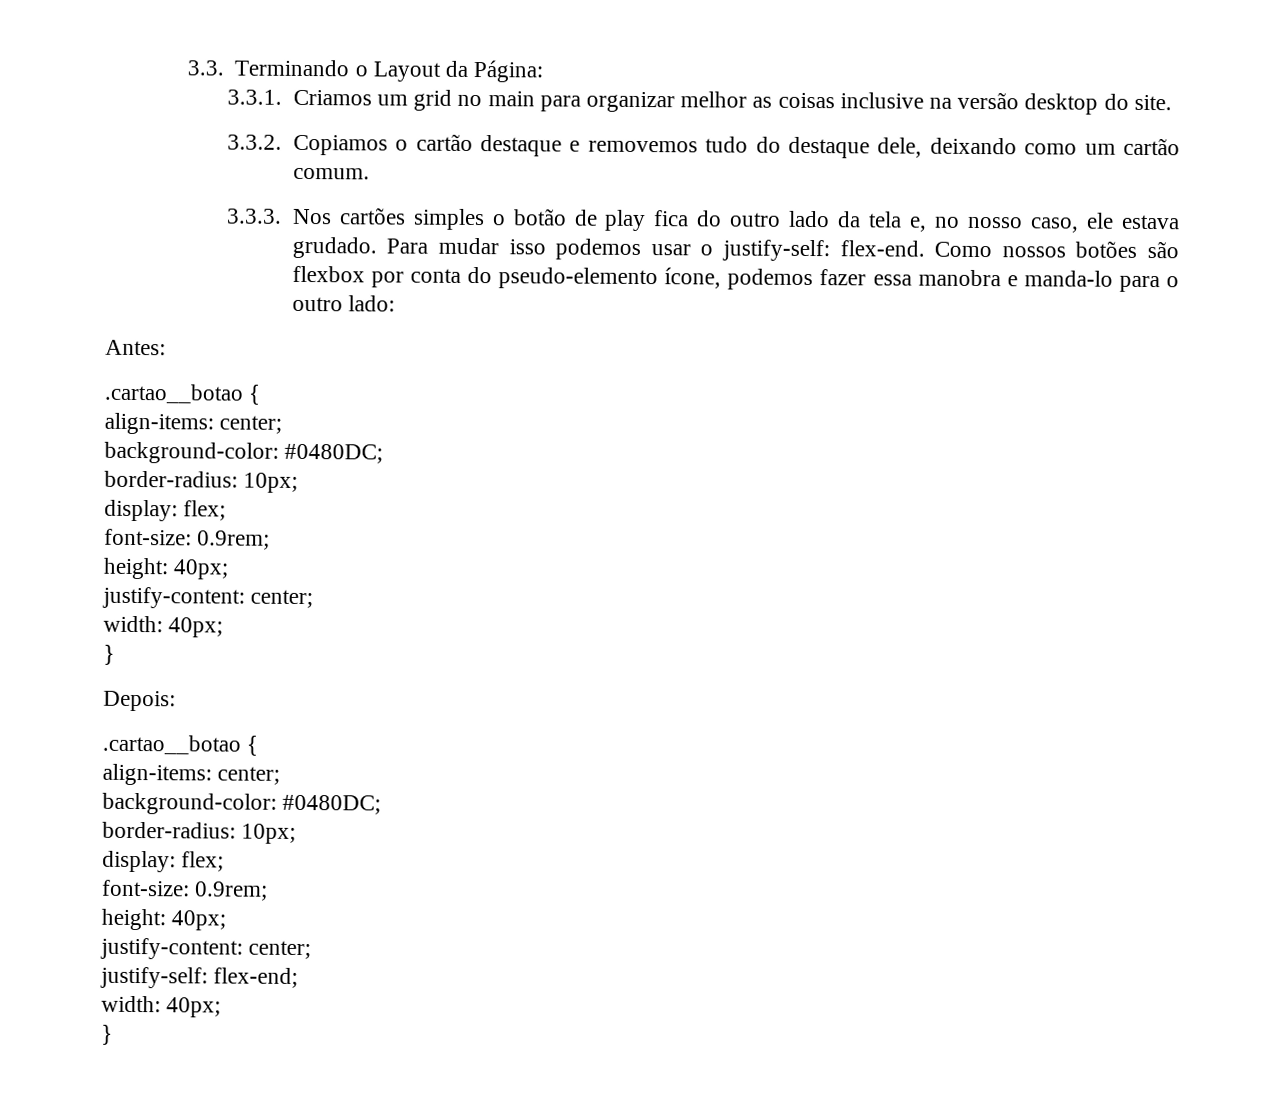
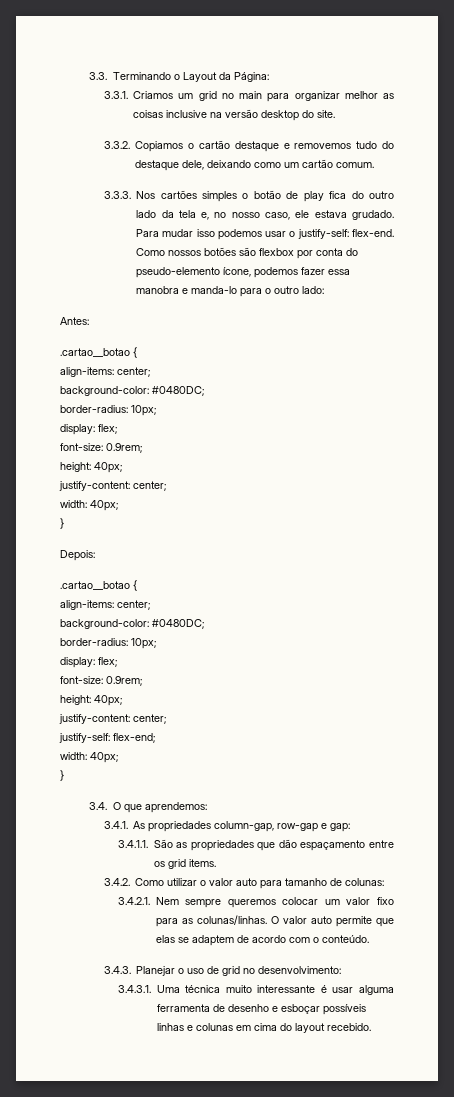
+ 3.4. O que aprendemos:
+ 3.4.1. As propriedades column-gap, row-gap e gap:
+ 3.4.1.1. São as propriedades que dão espaçamento entre os grid items.
+ 3.4.2. Como utilizar o valor auto para tamanho de colunas:
+ 3.4.2.1. Nem sempre queremos colocar um valor fixo para as colunas/linhas. O valor auto permite que elas se adaptem de acordo com o conteúdo.
+ 3.4.3. Planejar o uso de grid no desenvolvimento:
+ 3.4.3.1. Uma técnica muito interessante é usar alguma ferramenta de desenho e esboçar possíveis linhas e colunas em cima do layout recebido.

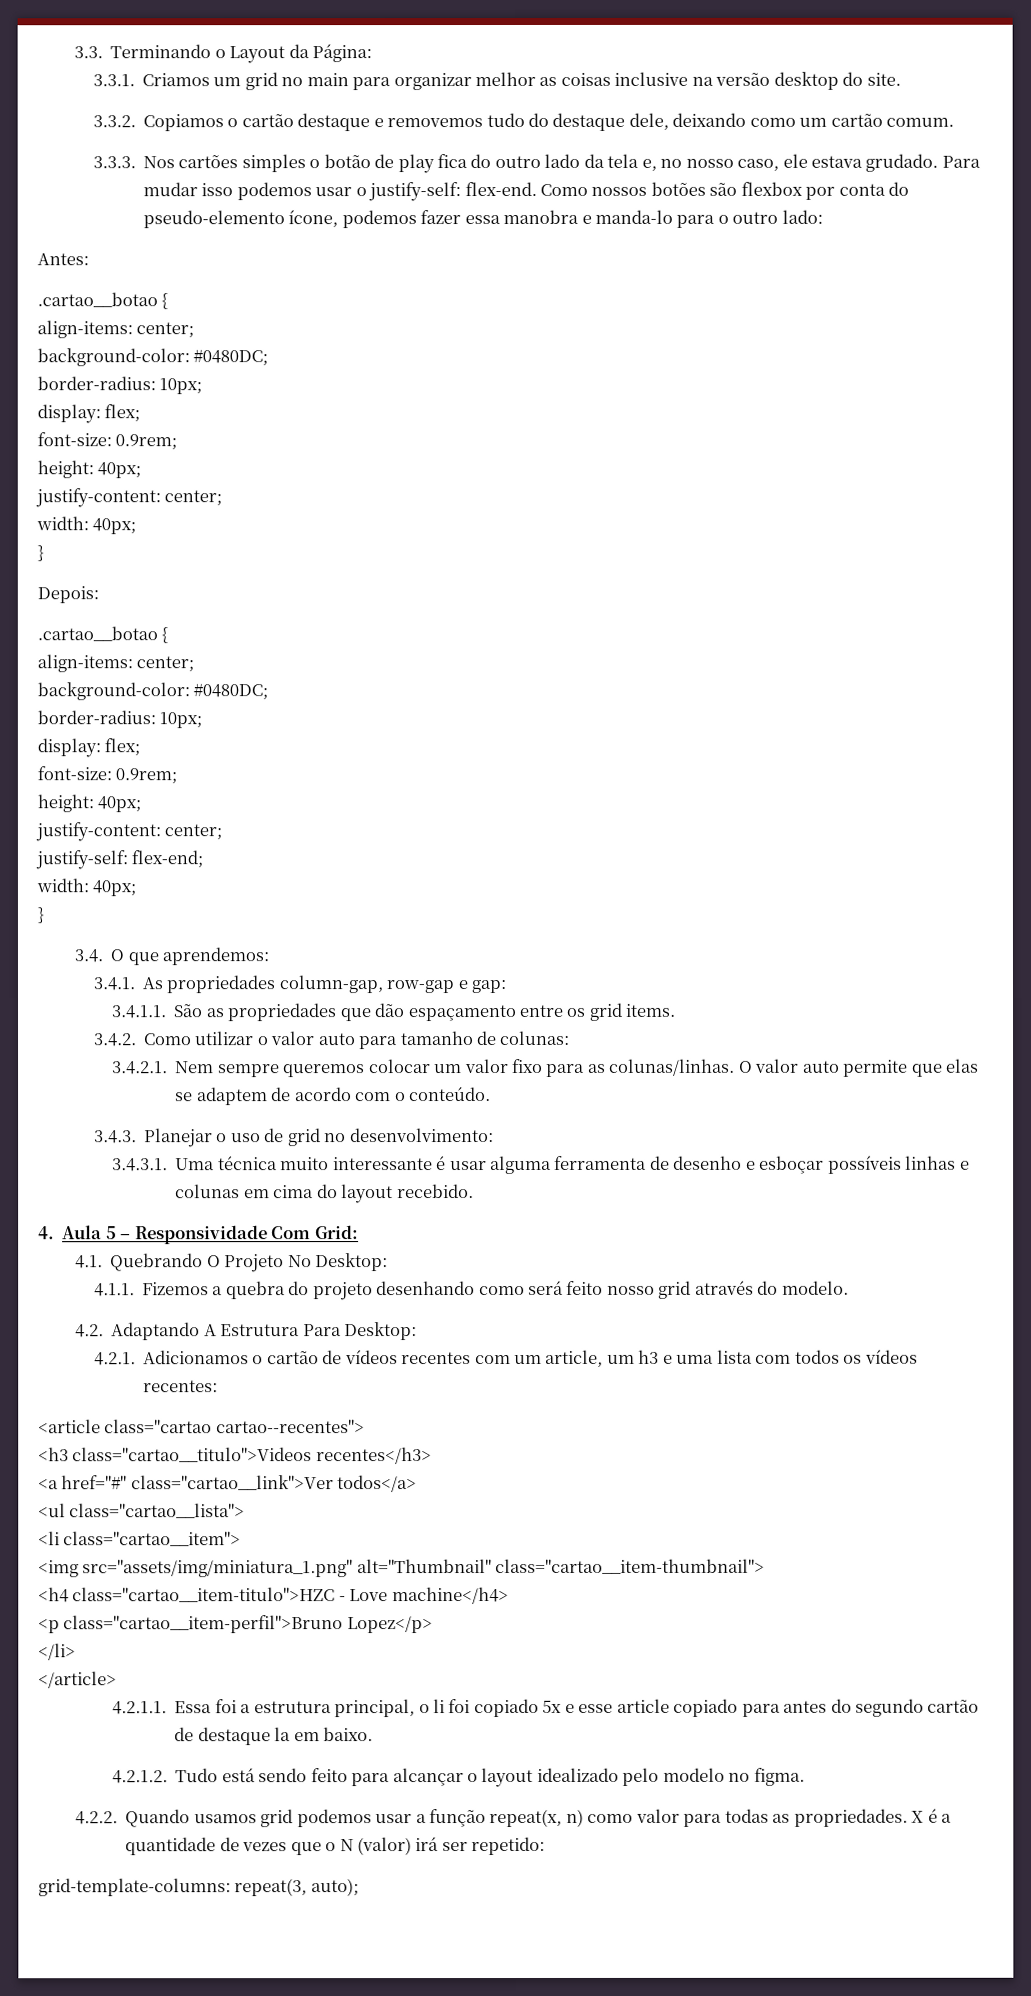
+ 4. Aula 5 – Responsividade Com Grid:
+ 4.1. Quebrando O Projeto No Desktop:
+ 4.1.1. Fizemos a quebra do projeto desenhando como será feito nosso grid através do modelo.
+ 4.2. Adaptando A Estrutura Para Desktop:
+ 4.2.1. Adicionamos o cartão de vídeos recentes com um article, um h3 e uma lista com todos os vídeos recentes:
+ <article class="cartao cartao--recentes">
+ <h3 class="cartao__titulo">Videos recentes</h3>
+ <a href="#" class="cartao__link">Ver todos</a>
+ <ul class="cartao__lista">
+ <li class="cartao__item">
+ <img src="assets/img/miniatura_1.png" alt="Thumbnail" class="cartao__item-thumbnail">
+ <h4 class="cartao__item-titulo">HZC - Love machine</h4>
+ <p class="cartao__item-perfil">Bruno Lopez</p>
+ </li>
+ </article>
+ 4.2.1.1. Essa foi a estrutura principal, o li foi copiado 5x e esse article copiado para antes do segundo cartão de destaque la em baixo.
+ 4.2.1.2. Tudo está sendo feito para alcançar o layout idealizado pelo modelo no figma.
+ 4.2.2. Quando usamos grid podemos usar a função repeat(x, n) como valor para todas as propriedades. X é a quantidade de vezes que o N (valor) irá ser repetido:
+ grid-template-columns: repeat(3, auto);

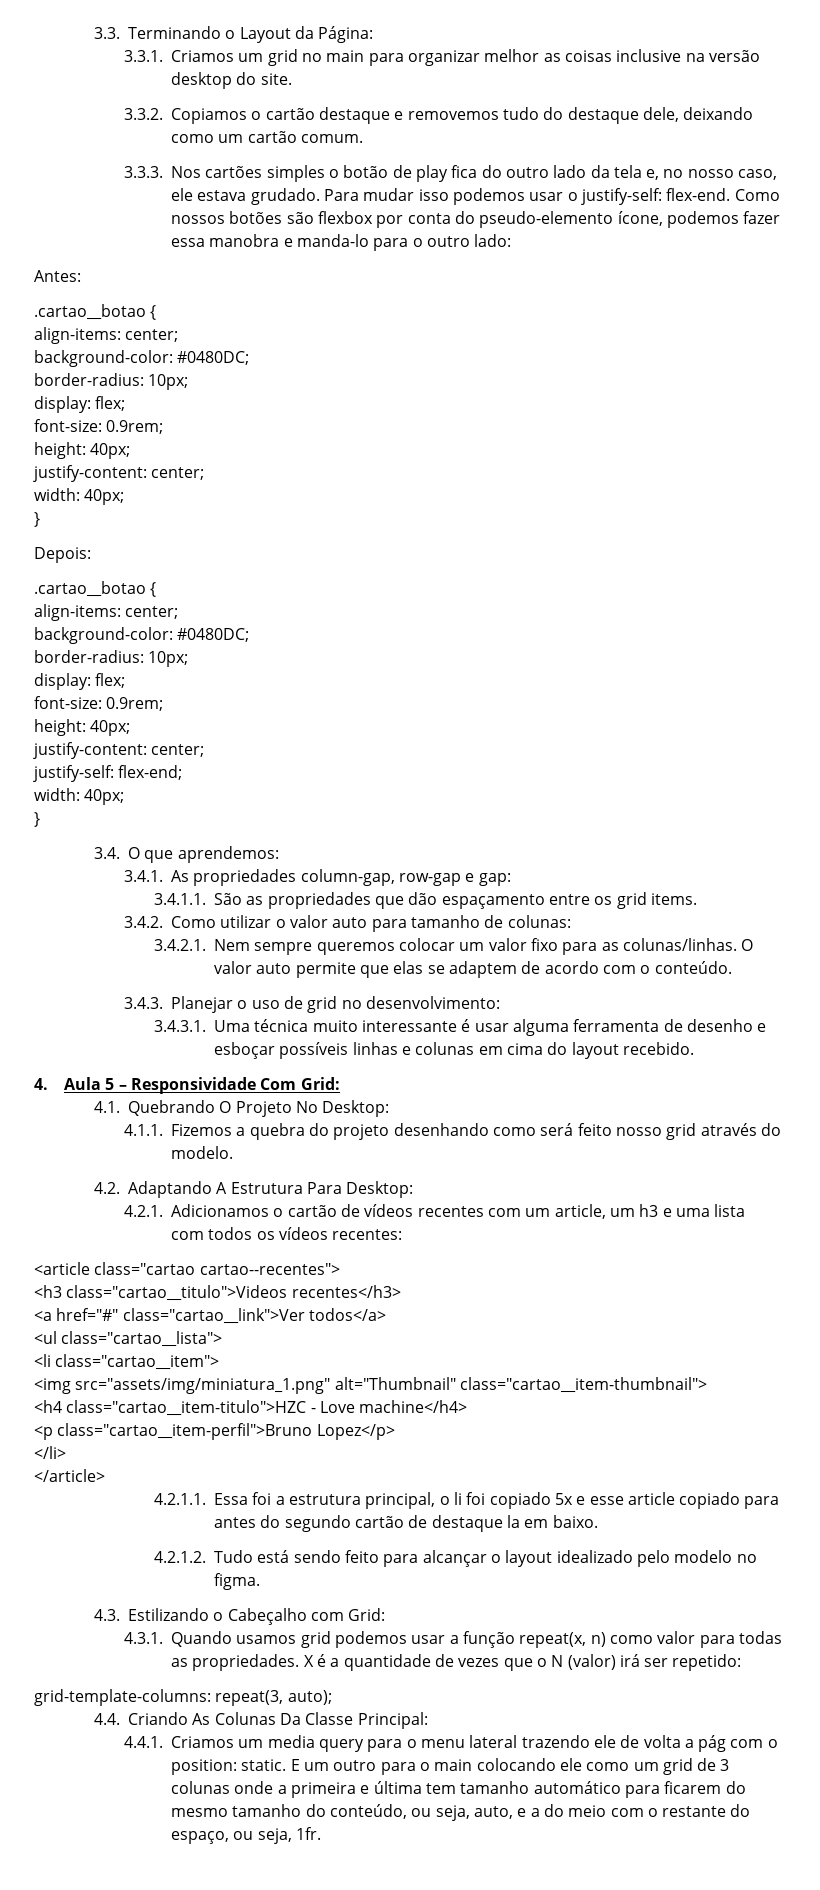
- 4.2.2. Quando usamos grid podemos usar a função repeat(x, n) como valor para todas as propriedades.
+ 4.3. Estilizando o Cabeçalho com Grid:
+ 4.3.1. Quando usamos grid podemos usar a função repeat(x, n) como valor para todas as propriedades.
+ 4.4. Criando As Colunas Da Classe Principal:
+ 4.4.1. Criamos um media query para o menu lateral trazendo ele de volta a pág com o position: static. E um outro para o main colocando ele como um grid de 3 colunas onde a primeira e última tem tamanho automático para ficarem do mesmo tamanho do conteúdo, ou seja, auto, e a do meio com o restante do espaço, ou seja, 1fr.

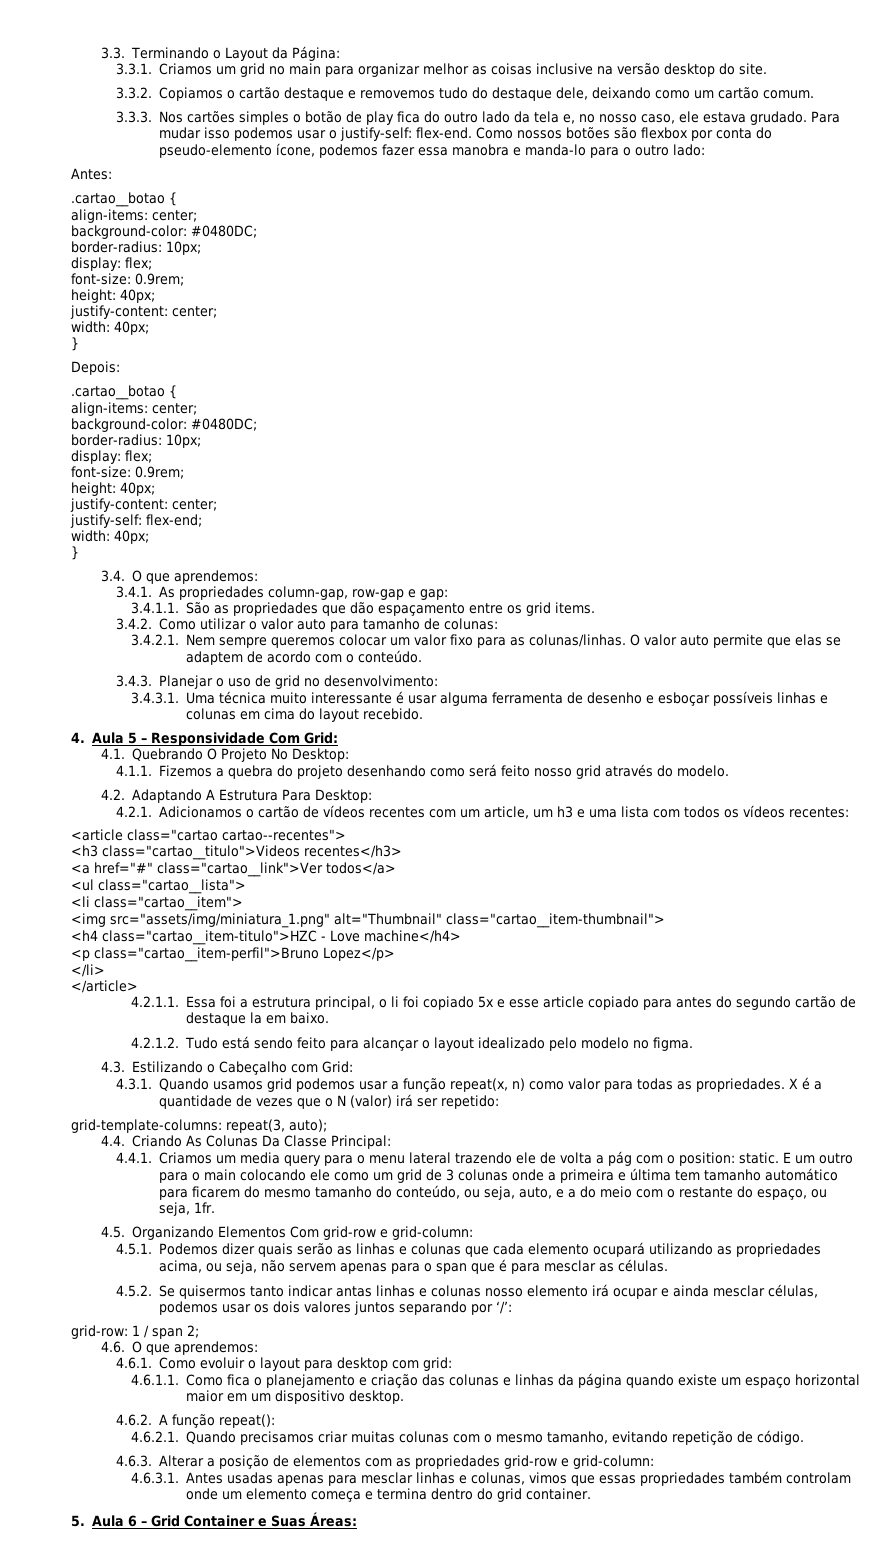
+ 4.5. Organizando Elementos Com grid-row e grid-column:
+ 4.5.1. Podemos dizer quais serão as linhas e colunas que cada elemento ocupará utilizando as propriedades acima, ou seja, não servem apenas para o span que é para mesclar as células.
+ 4.5.2. Se quisermos tanto indicar antas linhas e colunas nosso elemento irá ocupar e ainda mesclar células, podemos usar os dois valores juntos separando por ‘/’:
+ grid-row: 1 / span 2;
+ 4.6. O que aprendemos:
+ 4.6.1. Como evoluir o layout para desktop com grid:
+ 4.6.1.1. Como fica o planejamento e criação das colunas e linhas da página quando existe um espaço horizontal maior em um dispositivo desktop.
+ 4.6.2. A função repeat():
+ 4.6.2.1. Quando precisamos criar muitas colunas com o mesmo tamanho, evitando repetição de código.
+ 4.6.3. Alterar a posição de elementos com as propriedades grid-row e grid-column:
+ 4.6.3.1. Antes usadas apenas para mesclar linhas e colunas, vimos que essas propriedades também controlam onde um elemento começa e termina dentro do grid container.
+ 5. Aula 6 – Grid Container e Suas Áreas:

